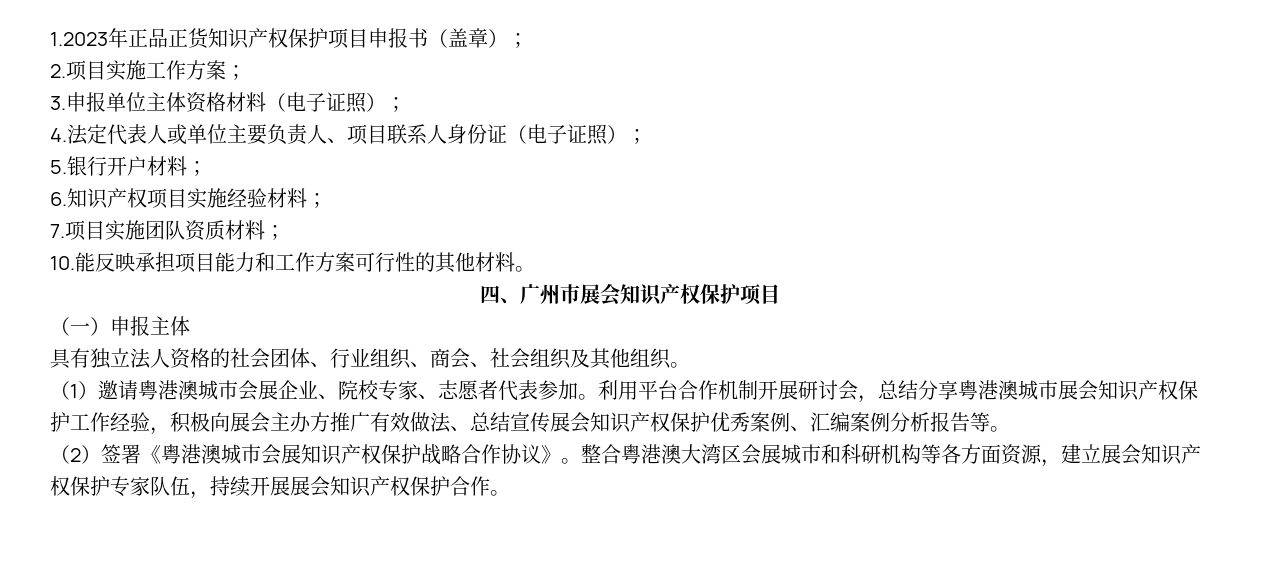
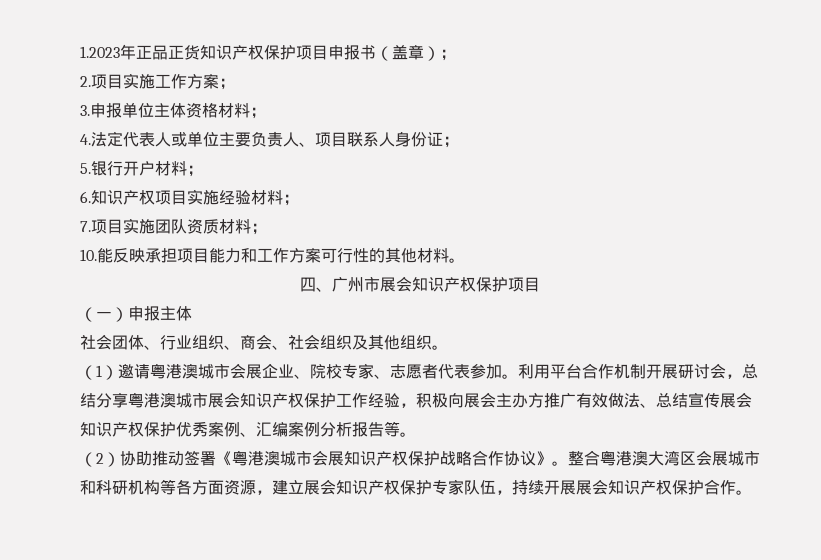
- 3.申报单位主体资格材料（电子证照）；
+ 3.申报单位主体资格材料；
- 4.法定代表人或单位主要负责人、项目联系人身份证（电子证照）；
+ 4.法定代表人或单位主要负责人、项目联系人身份证；
- 具有独立法人资格的社会团体、行业组织、商会、社会组织及其他组织。
+ 社会团体、行业组织、商会、社会组织及其他组织。
- （2）签署《粤港澳城市会展知识产权保护战略合作协议》。
+ （2）协助推动签署《粤港澳城市会展知识产权保护战略合作协议》。

